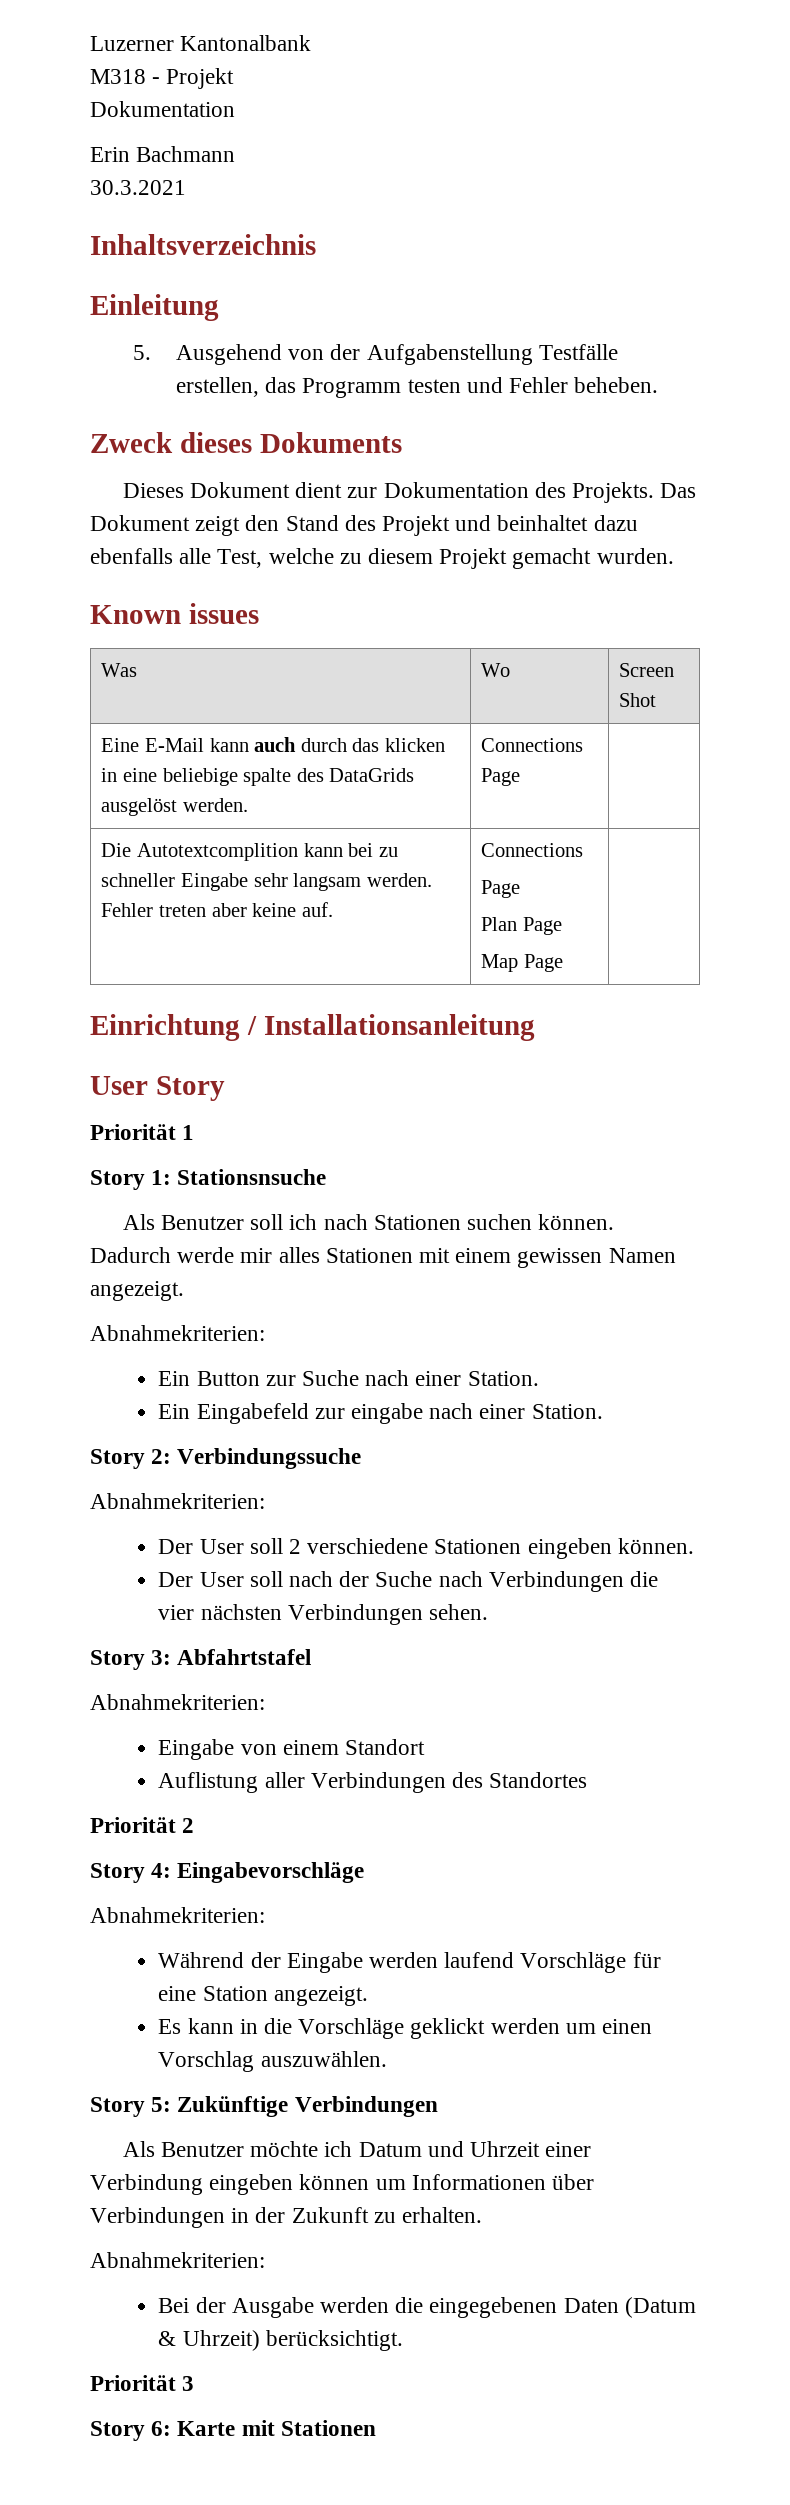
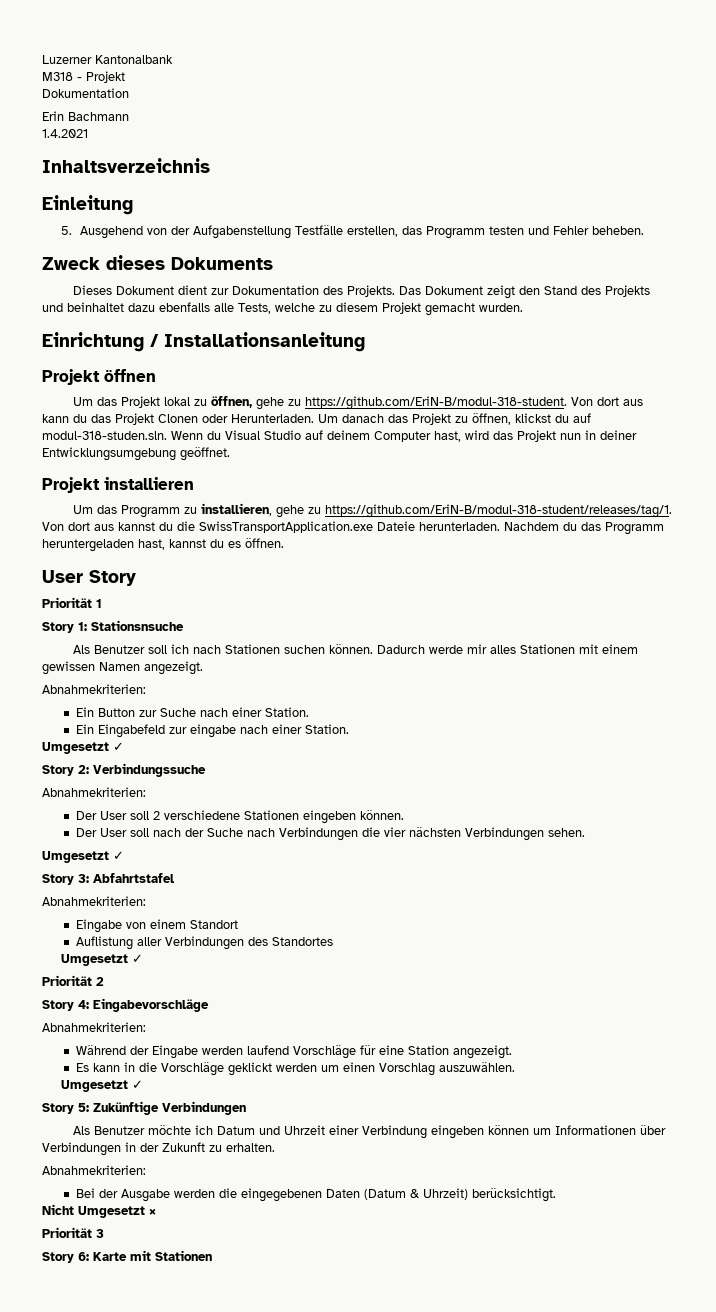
- 30.3.2021
+ 1.4.2021
- Das Dokument zeigt den Stand des Projekt und beinhaltet dazu ebenfalls alle Test, welche zu diesem Projekt gemacht wurden.
+ Das Dokument zeigt den Stand des Projekts und beinhaltet dazu ebenfalls alle Tests, welche zu diesem Projekt gemacht wurden.
- Known issues
- Was | Wo | Screen Shot
- Eine E-Mail kann auch durch das klicken in eine beliebige spalte des DataGrids ausgelöst werden. | Connections Page |
- Die Autotextcomplition kann bei zu schneller Eingabe sehr langsam werden. Fehler treten aber keine auf. | Connections
- Page
- Plan Page
- Map Page |
  Einrichtung / Installationsanleitung
+ Projekt öffnen
+ Um das Projekt lokal zu öffnen, gehe zu https://github.com/EriN-B/modul-318-student. Von dort aus kann du das Projekt Clonen oder Herunterladen. Um danach das Projekt zu öffnen, klickst du auf modul-318-studen.sln. Wenn du Visual Studio auf deinem Computer hast, wird das Projekt nun in deiner Entwicklungsumgebung geöffnet.
+ Projekt installieren
+ Um das Programm zu installieren, gehe zu https://github.com/EriN-B/modul-318-student/releases/tag/1. Von dort aus kannst du die SwissTransportApplication.exe Dateie herunterladen. Nachdem du das Programm heruntergeladen hast, kannst du es öffnen.
  Ein Eingabefeld zur eingabe nach einer Station.
+ Umgesetzt ✓
  Der User soll nach der Suche nach Verbindungen die vier nächsten Verbindungen sehen.
+ Umgesetzt ✓
  Auflistung aller Verbindungen des Standortes
+ Umgesetzt ✓
  Es kann in die Vorschläge geklickt werden um einen Vorschlag auszuwählen.
+ Umgesetzt ✓
+ Nicht Umgesetzt ×

